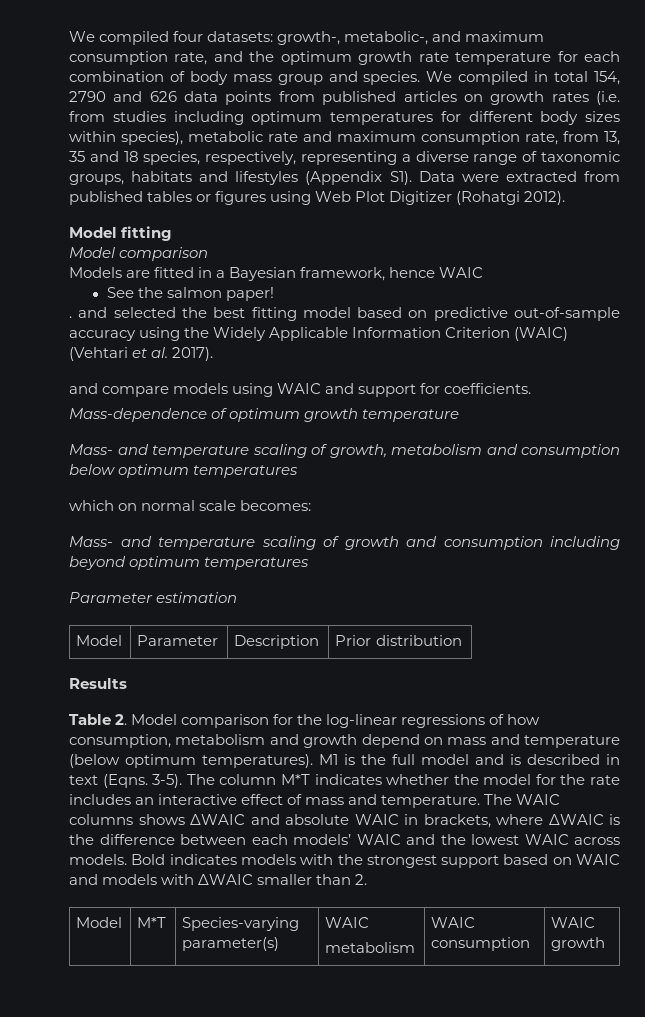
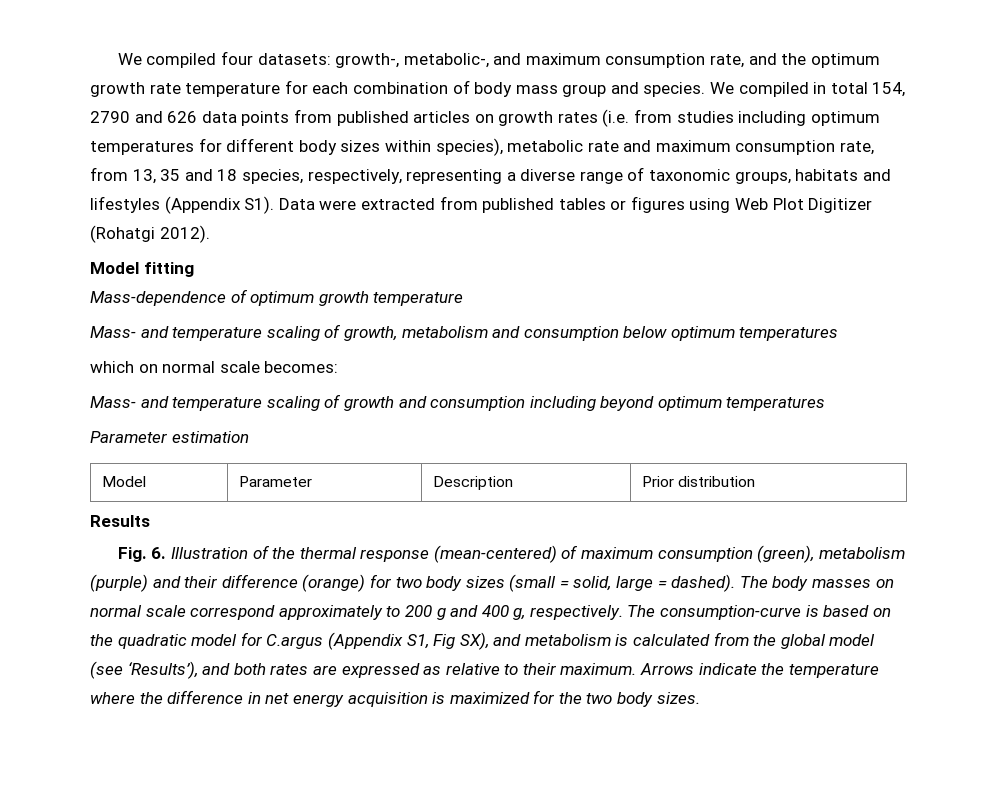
  Model fitting
- Model comparison
- Models are fitted in a Bayesian framework, hence WAIC
- See the salmon paper!
- . and selected the best fitting model based on predictive out-of-sample accuracy using the Widely Applicable Information Criterion (WAIC) (Vehtari et al. 2017).
- and compare models using WAIC and support for coefficients.
- Table 2. Model comparison for the log-linear regressions of how consumption, metabolism and growth depend on mass and temperature (below optimum temperatures). M1 is the full model and is described in text (Eqns. 3-5). The column M*T indicates whether the model for the rate includes an interactive effect of mass and temperature. The WAIC columns shows ΔWAIC and absolute WAIC in brackets, where ΔWAIC is the difference between each models’ WAIC and the lowest WAIC across models. Bold indicates models with the strongest support based on WAIC and models with ΔWAIC smaller than 2.
- Model | M*T | Species-varying parameter(s) | WAIC
- metabolism | WAIC consumption | WAIC growth
+ Fig. 6. Illustration of the thermal response (mean-centered) of maximum consumption (green), metabolism (purple) and their difference (orange) for two body sizes (small = solid, large = dashed). The body masses on normal scale correspond approximately to 200 g and 400 g, respectively. The consumption-curve is based on the quadratic model for C.argus (Appendix S1, Fig SX), and metabolism is calculated from the global model (see ‘Results’), and both rates are expressed as relative to their maximum. Arrows indicate the temperature where the difference in net energy acquisition is maximized for the two body sizes.

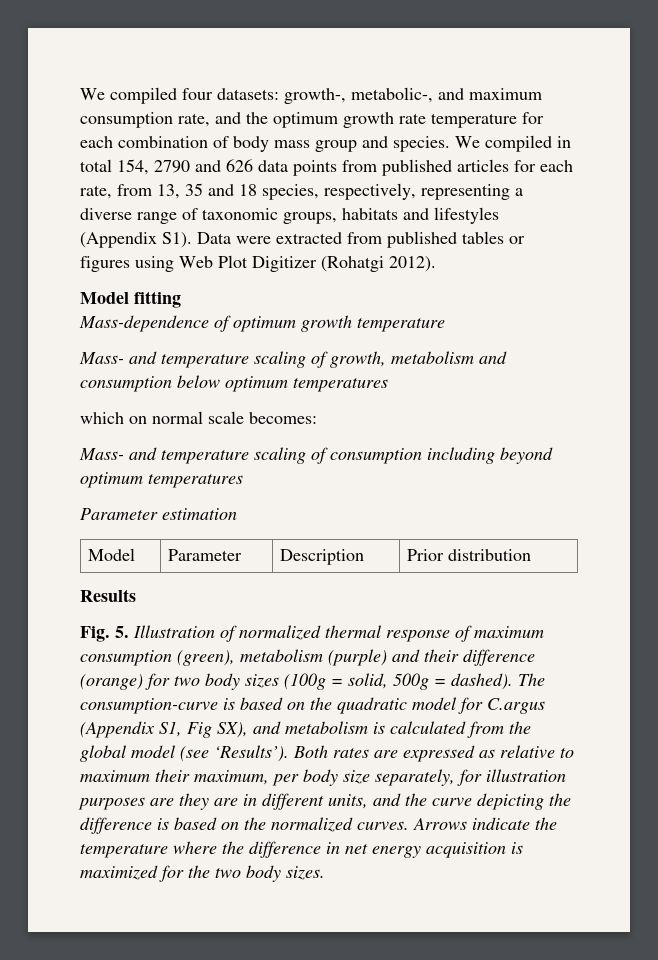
- We compiled in total 154, 2790 and 626 data points from published articles on growth rates (i.e. from studies including optimum temperatures for different body sizes within species), metabolic rate and maximum consumption rate, from 13, 35 and 18 species, respectively, representing a diverse range of taxonomic groups, habitats and lifestyles (Appendix S1). Data were extracted from published tables or figures using Web Plot Digitizer (Rohatgi 2012).
+ We compiled in total 154, 2790 and 626 data points from published articles for each rate, from 13, 35 and 18 species, respectively, representing a diverse range of taxonomic groups, habitats and lifestyles (Appendix S1). Data were extracted from published tables or figures using Web Plot Digitizer (Rohatgi 2012).
- Mass- and temperature scaling of growth and consumption including beyond optimum temperatures
+ Mass- and temperature scaling of consumption including beyond optimum temperatures
- Fig. 6. Illustration of the thermal response (mean-centered) of maximum consumption (green), metabolism (purple) and their difference (orange) for two body sizes (small = solid, large = dashed).
+ Fig. 5. Illustration of normalized thermal response of maximum consumption (green), metabolism (purple) and their difference (orange) for two body sizes (100g = solid, 500g = dashed).
- The body masses on normal scale correspond approximately to 200 g and 400 g, respectively. The consumption-curve is based on the quadratic model for C.argus (Appendix S1, Fig SX), and metabolism is calculated from the global model (see ‘Results’), and both rates are expressed as relative to their maximum.
+ The consumption-curve is based on the quadratic model for C.argus (Appendix S1, Fig SX), and metabolism is calculated from the global model (see ‘Results’). Both rates are expressed as relative to maximum their maximum, per body size separately, for illustration purposes are they are in different units, and the curve depicting the difference is based on the normalized curves.

